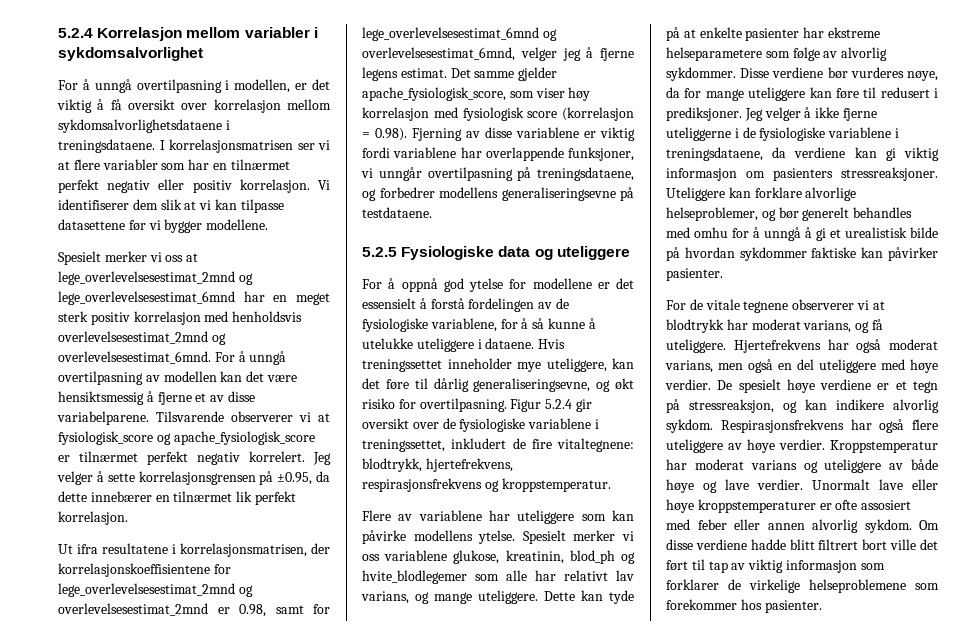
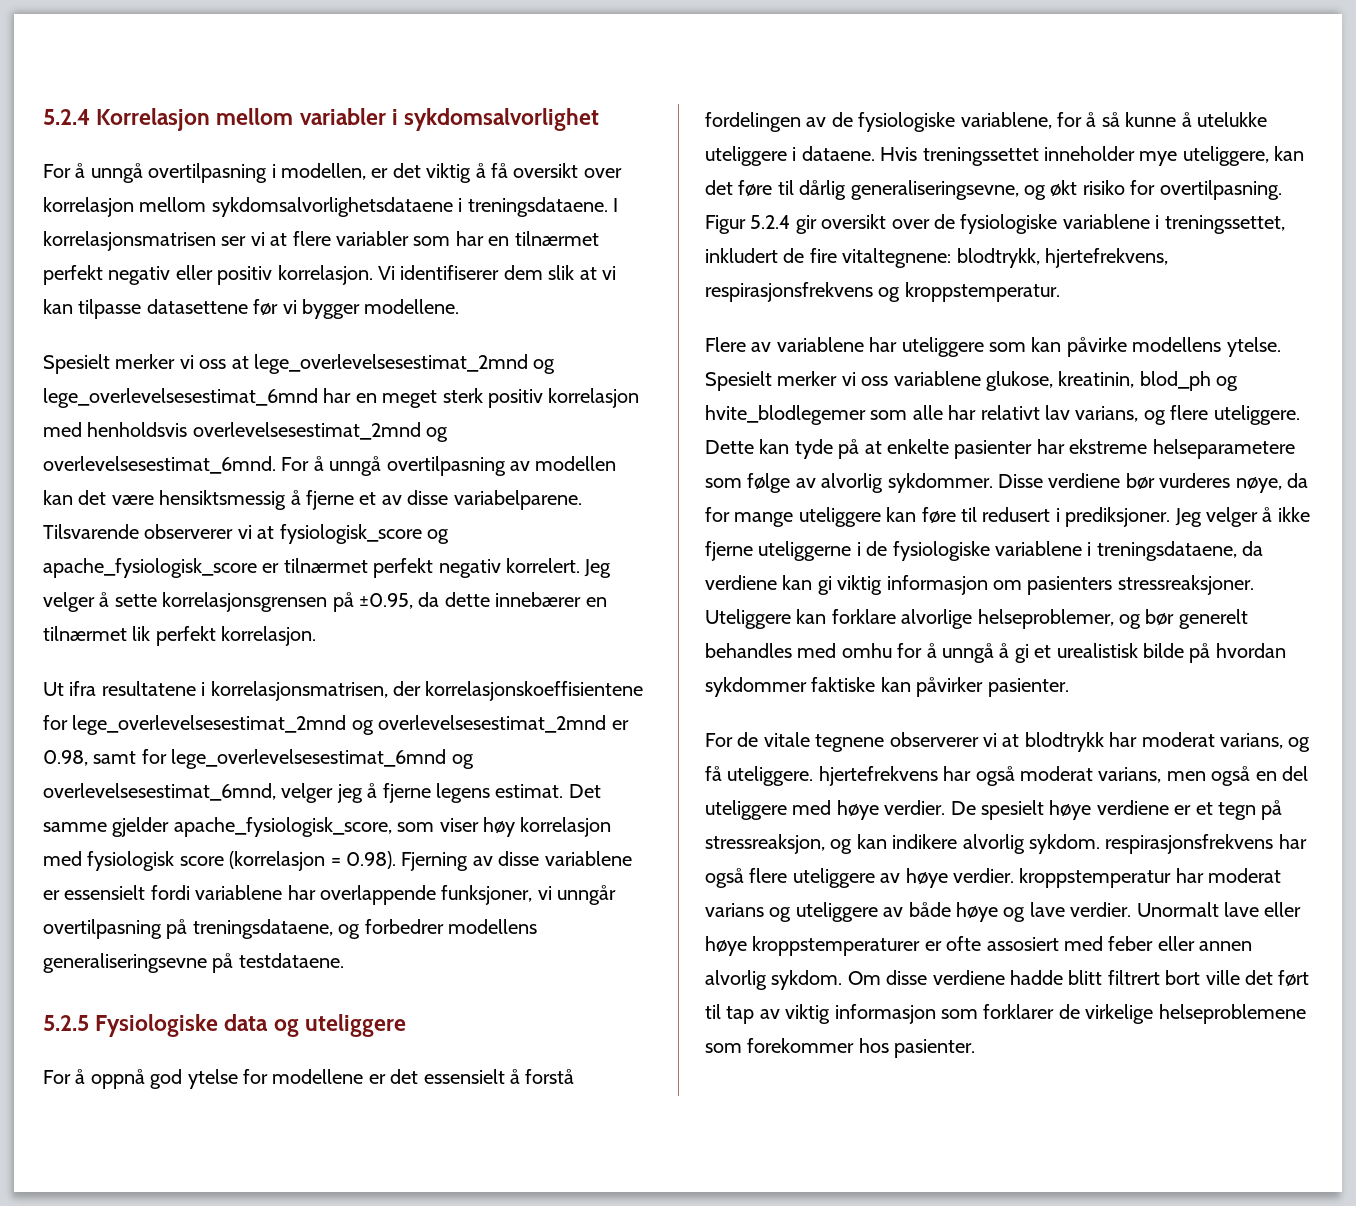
- Det samme gjelder apache_fysiologisk_score, som viser høy korrelasjon med fysiologisk score (korrelasjon = 0.98). Fjerning av disse variablene er viktig fordi variablene har overlappende funksjoner, vi unngår overtilpasning på treningsdataene, og forbedrer modellens generaliseringsevne på testdataene.
+ Det samme gjelder apache_fysiologisk_score, som viser høy korrelasjon med fysiologisk score (korrelasjon = 0.98). Fjerning av disse variablene er essensielt fordi variablene har overlappende funksjoner, vi unngår overtilpasning på treningsdataene, og forbedrer modellens generaliseringsevne på testdataene.
- Spesielt merker vi oss variablene glukose, kreatinin, blod_ph og hvite_blodlegemer som alle har relativt lav varians, og mange uteliggere.
+ Spesielt merker vi oss variablene glukose, kreatinin, blod_ph og hvite_blodlegemer som alle har relativt lav varians, og flere uteliggere.
- For de vitale tegnene observerer vi at blodtrykk har moderat varians, og få uteliggere. Hjertefrekvens har også moderat varians, men også en del uteliggere med høye verdier.
+ For de vitale tegnene observerer vi at blodtrykk har moderat varians, og få uteliggere. hjertefrekvens har også moderat varians, men også en del uteliggere med høye verdier.
- De spesielt høye verdiene er et tegn på stressreaksjon, og kan indikere alvorlig sykdom. Respirasjonsfrekvens har også flere uteliggere av høye verdier. Kroppstemperatur har moderat varians og uteliggere av både høye og lave verdier.
+ De spesielt høye verdiene er et tegn på stressreaksjon, og kan indikere alvorlig sykdom. respirasjonsfrekvens har også flere uteliggere av høye verdier. kroppstemperatur har moderat varians og uteliggere av både høye og lave verdier.

